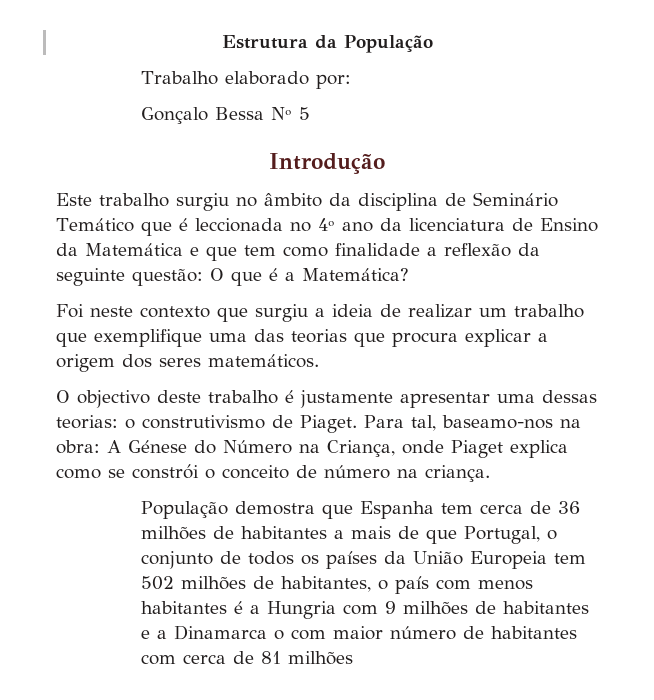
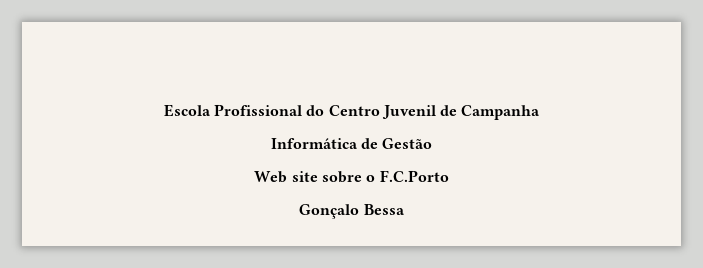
- Estrutura da População
- Trabalho elaborado por:
- Gonçalo Bessa Nº 5
- Introdução
- Este trabalho surgiu no âmbito da disciplina de Seminário Temático que é leccionada no 4º ano da licenciatura de Ensino da Matemática e que tem como finalidade a reflexão da seguinte questão: O que é a Matemática?
- Foi neste contexto que surgiu a ideia de realizar um trabalho que exemplifique uma das teorias que procura explicar a origem dos seres matemáticos.
- O objectivo deste trabalho é justamente apresentar uma dessas teorias: o construtivismo de Piaget. Para tal, baseamo-nos na obra: A Génese do Número na Criança, onde Piaget explica como se constrói o conceito de número na criança.
- População demostra que Espanha tem cerca de 36 milhões de habitantes a mais de que Portugal, o conjunto de todos os países da União Europeia tem 502 milhões de habitantes, o país com menos habitantes é a Hungria com 9 milhões de habitantes e a Dinamarca o com maior número de habitantes com cerca de 81 milhões
+ Escola Profissional do Centro Juvenil de Campanha
+ Informática de Gestão
+ Web site sobre o F.C.Porto
+ Gonçalo Bessa

